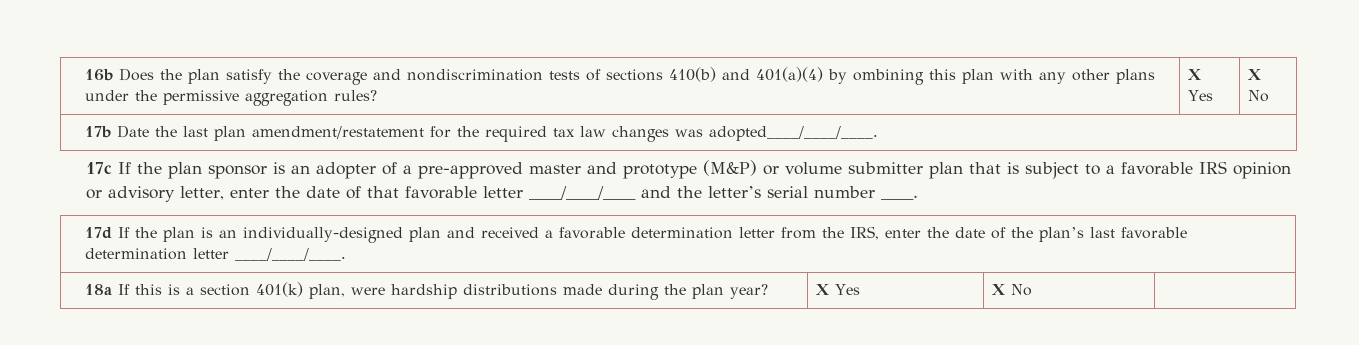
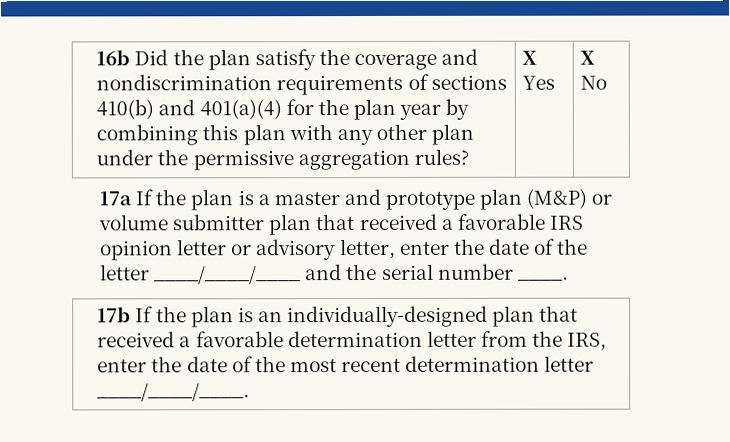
- 16b Does the plan satisfy the coverage and nondiscrimination tests of sections 410(b) and 401(a)(4) by ombining this plan with any other plans under the permissive aggregation rules? | X Yes | X No
+ 16b Did the plan satisfy the coverage and nondiscrimination requirements of sections 410(b) and 401(a)(4) for the plan year by combining this plan with any other plan under the permissive aggregation rules? | X Yes | X No
- 17b Date the last plan amendment/restatement for the required tax law changes was adopted____/____/____.
- 17c If the plan sponsor is an adopter of a pre-approved master and prototype (M&P) or volume submitter plan that is subject to a favorable IRS opinion or advisory letter, enter the date of that favorable letter ____/____/____ and the letter’s serial number ____.
+ 17a If the plan is a master and prototype plan (M&P) or volume submitter plan that received a favorable IRS opinion letter or advisory letter, enter the date of the letter ____/____/____ and the serial number ____.
- 17d If the plan is an individually-designed plan and received a favorable determination letter from the IRS, enter the date of the plan’s last favorable determination letter ____/____/____.
+ 17b If the plan is an individually-designed plan that received a favorable determination letter from the IRS, enter the date of the most recent determination letter ____/____/____.
- 18a If this is a section 401(k) plan, were hardship distributions made during the plan year? | X Yes | X No |

